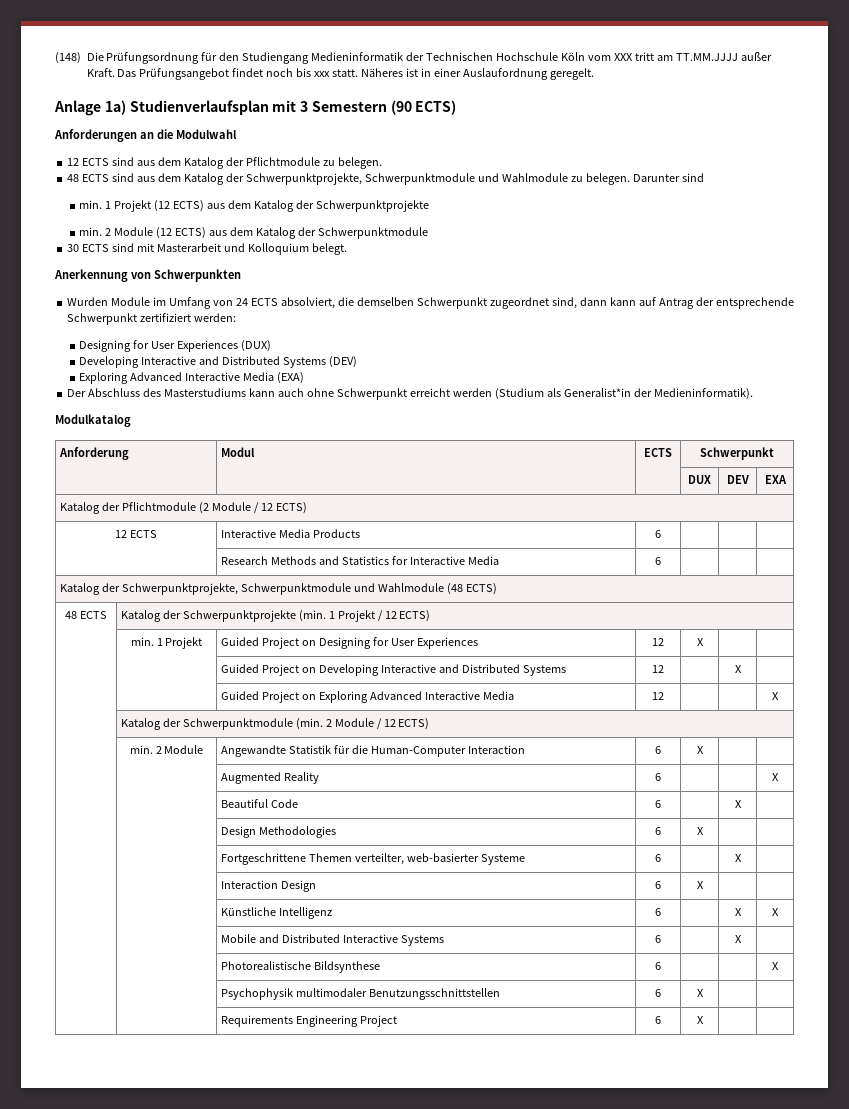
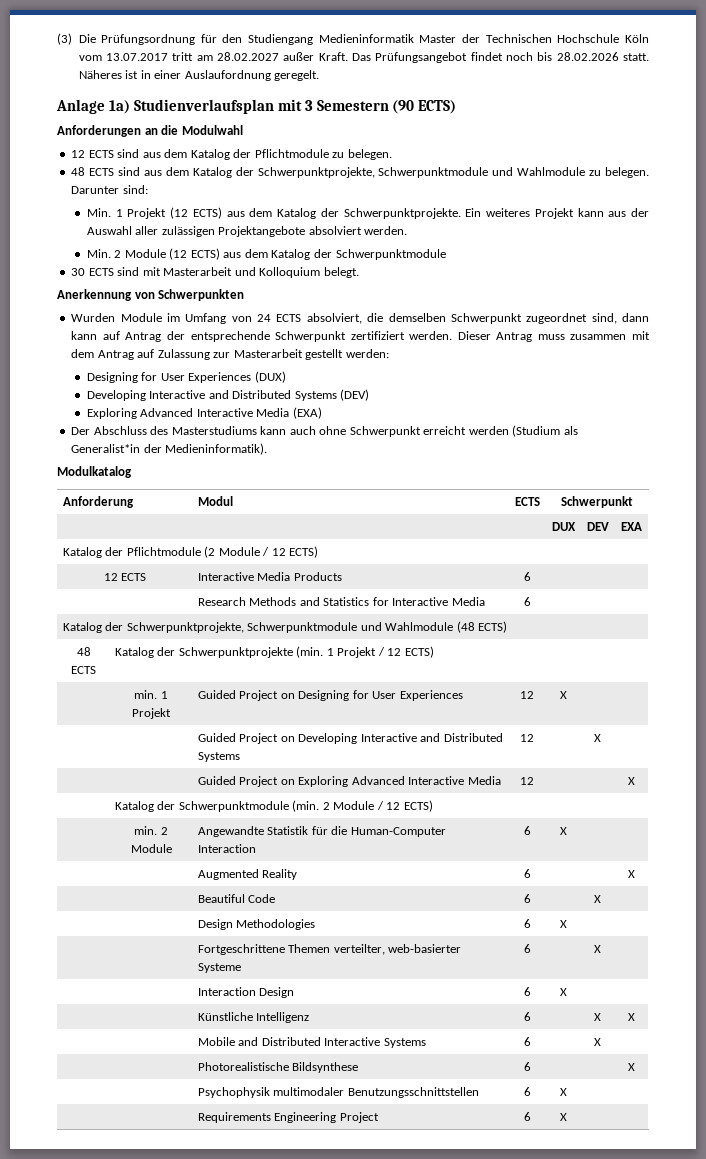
- (148) Die Prüfungsordnung für den Studiengang Medieninformatik der Technischen Hochschule Köln vom XXX tritt am TT.MM.JJJJ außer Kraft.
+ (3) Die Prüfungsordnung für den Studiengang Medieninformatik Master der Technischen Hochschule Köln vom 13.07.2017 tritt am 28.02.2027 außer Kraft.
- Das Prüfungsangebot findet noch bis xxx statt.
+ Das Prüfungsangebot findet noch bis 28.02.2026 statt.
- Darunter sind
- min. 1 Projekt (12 ECTS) aus dem Katalog der Schwerpunktprojekte
- min. 2 Module (12 ECTS) aus dem Katalog der Schwerpunktmodule
+ Darunter sind:
+ Min. 1 Projekt (12 ECTS) aus dem Katalog der Schwerpunktprojekte. Ein weiteres Projekt kann aus der Auswahl aller zulässigen Projektangebote absolviert werden.
+ Min. 2 Module (12 ECTS) aus dem Katalog der Schwerpunktmodule
- Wurden Module im Umfang von 24 ECTS absolviert, die demselben Schwerpunkt zugeordnet sind, dann kann auf Antrag der entsprechende Schwerpunkt zertifiziert werden:
+ Wurden Module im Umfang von 24 ECTS absolviert, die demselben Schwerpunkt zugeordnet sind, dann kann auf Antrag der entsprechende Schwerpunkt zertifiziert werden. Dieser Antrag muss zusammen mit dem Antrag auf Zulassung zur Masterarbeit gestellt werden:

